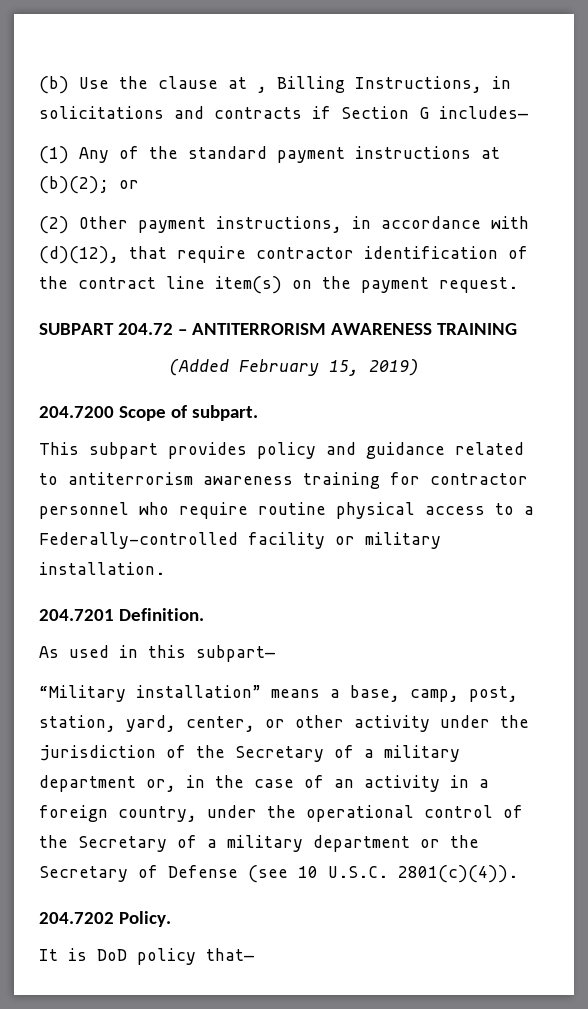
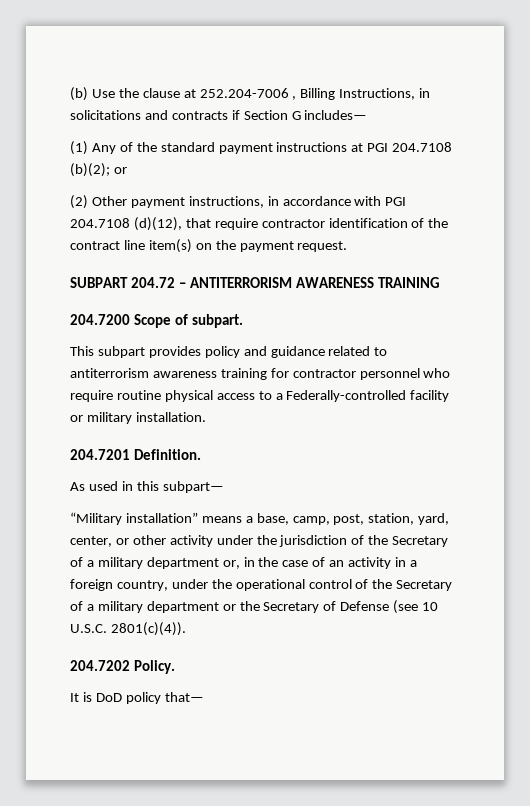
- (b) Use the clause at , Billing Instructions, in solicitations and contracts if Section G includes—
+ (b) Use the clause at 252.204-7006 , Billing Instructions, in solicitations and contracts if Section G includes—
- (1) Any of the standard payment instructions at (b)(2); or
+ (1) Any of the standard payment instructions at PGI 204.7108 (b)(2); or
- (2) Other payment instructions, in accordance with (d)(12), that require contractor identification of the contract line item(s) on the payment request.
+ (2) Other payment instructions, in accordance with PGI 204.7108 (d)(12), that require contractor identification of the contract line item(s) on the payment request.
- (Added February 15, 2019)

